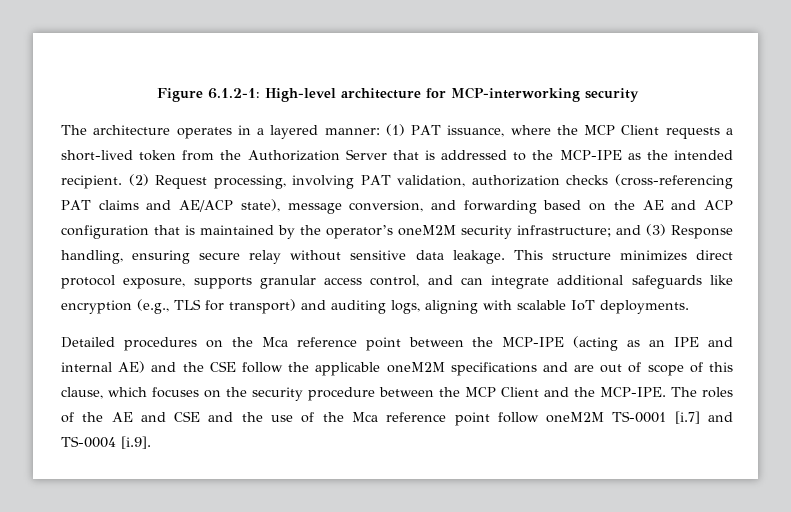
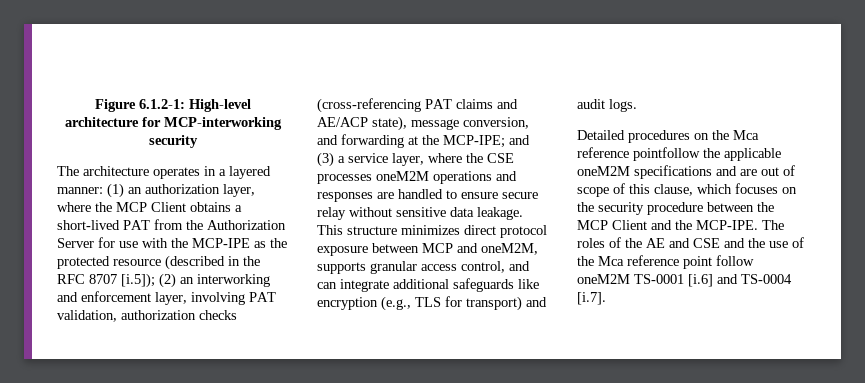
- The architecture operates in a layered manner: (1) PAT issuance, where the MCP Client requests a short-lived token from the Authorization Server that is addressed to the MCP-IPE as the intended recipient. (2) Request processing, involving PAT validation, authorization checks (cross-referencing PAT claims and AE/ACP state), message conversion, and forwarding based on the AE and ACP configuration that is maintained by the operator’s oneM2M security infrastructure; and (3) Response handling, ensuring secure relay without sensitive data leakage.
+ The architecture operates in a layered manner: (1) an authorization layer, where the MCP Client obtains a short-lived PAT from the Authorization Server for use with the MCP-IPE as the protected resource (described in the RFC 8707 [i.5]); (2) an interworking and enforcement layer, involving PAT validation, authorization checks (cross-referencing PAT claims and AE/ACP state), message conversion, and forwarding at the MCP-IPE; and (3) a service layer, where the CSE processes oneM2M operations and responses are handled to ensure secure relay without sensitive data leakage.
- This structure minimizes direct protocol exposure, supports granular access control, and can integrate additional safeguards like encryption (e.g., TLS for transport) and auditing logs, aligning with scalable IoT deployments.
+ This structure minimizes direct protocol exposure between MCP and oneM2M, supports granular access control, and can integrate additional safeguards like encryption (e.g., TLS for transport) and audit logs.
- Detailed procedures on the Mca reference point between the MCP-IPE (acting as an IPE and internal AE) and the CSE follow the applicable oneM2M specifications and are out of scope of this clause, which focuses on the security procedure between the MCP Client and the MCP-IPE.
+ Detailed procedures on the Mca reference pointfollow the applicable oneM2M specifications and are out of scope of this clause, which focuses on the security procedure between the MCP Client and the MCP-IPE.
- The roles of the AE and CSE and the use of the Mca reference point follow oneM2M TS-0001 [i.7] and TS-0004 [i.9].
+ The roles of the AE and CSE and the use of the Mca reference point follow oneM2M TS-0001 [i.6] and TS-0004 [i.7].

